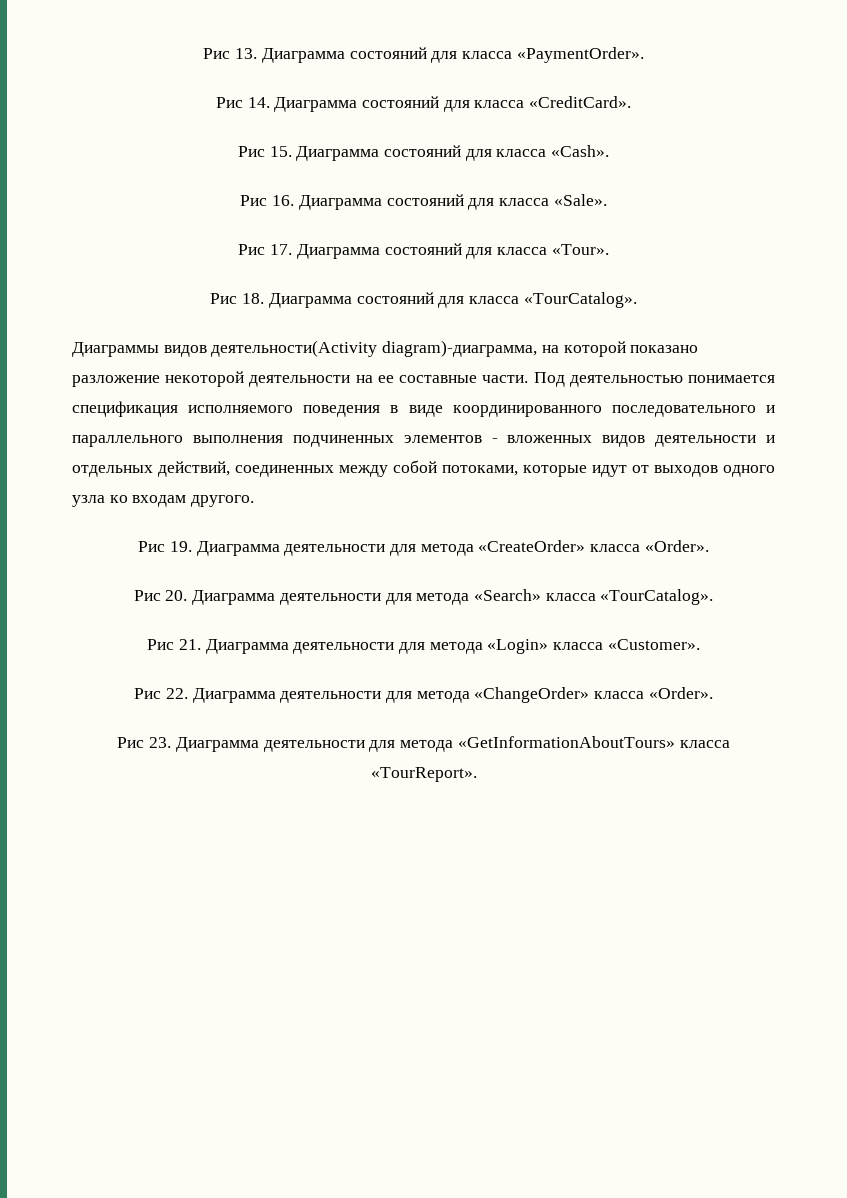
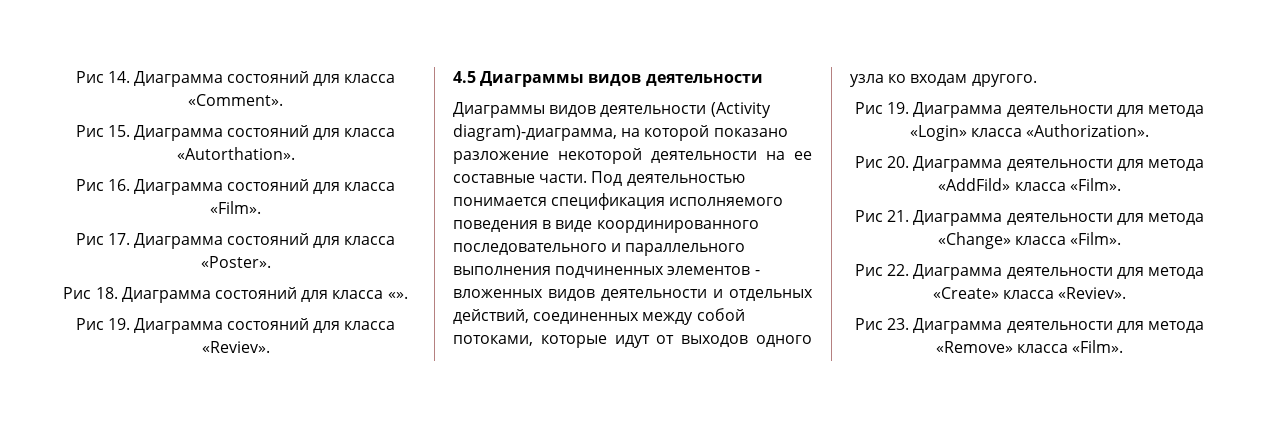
- Рис 13. Диаграмма состояний для класса «PaymentOrder».
- Рис 14. Диаграмма состояний для класса «CreditCard».
+ Рис 14. Диаграмма состояний для класса «Comment».
- Рис 15. Диаграмма состояний для класса «Cash».
+ Рис 15. Диаграмма состояний для класса «Autorthation».
- Рис 16. Диаграмма состояний для класса «Sale».
+ Рис 16. Диаграмма состояний для класса «Film».
- Рис 17. Диаграмма состояний для класса «Tour».
+ Рис 17. Диаграмма состояний для класса «Poster».
- Рис 18. Диаграмма состояний для класса «TourCatalog».
- Диаграммы видов деятельности(Activity diagram)-диаграмма, на которой показано разложение некоторой деятельности на ее составные части.
+ Рис 18. Диаграмма состояний для класса «».
+ Рис 19. Диаграмма состояний для класса «Reviev».
+ 4.5 Диаграммы видов деятельности
+ Диаграммы видов деятельности (Activity diagram)-диаграмма, на которой показано разложение некоторой деятельности на ее составные части.
- Рис 19. Диаграмма деятельности для метода «CreateOrder» класса «Order».
+ Рис 19. Диаграмма деятельности для метода «Login» класса «Authorization».
- Рис 20. Диаграмма деятельности для метода «Search» класса «TourCatalog».
+ Рис 20. Диаграмма деятельности для метода «AddFild» класса «Film».
- Рис 21. Диаграмма деятельности для метода «Login» класса «Customer».
+ Рис 21. Диаграмма деятельности для метода «Change» класса «Film».
- Рис 22. Диаграмма деятельности для метода «ChangeOrder» класса «Order».
+ Рис 22. Диаграмма деятельности для метода «Create» класса «Reviev».
- Рис 23. Диаграмма деятельности для метода «GetInformationAboutTours» класса «TourReport».
+ Рис 23. Диаграмма деятельности для метода «Remove» класса «Film».

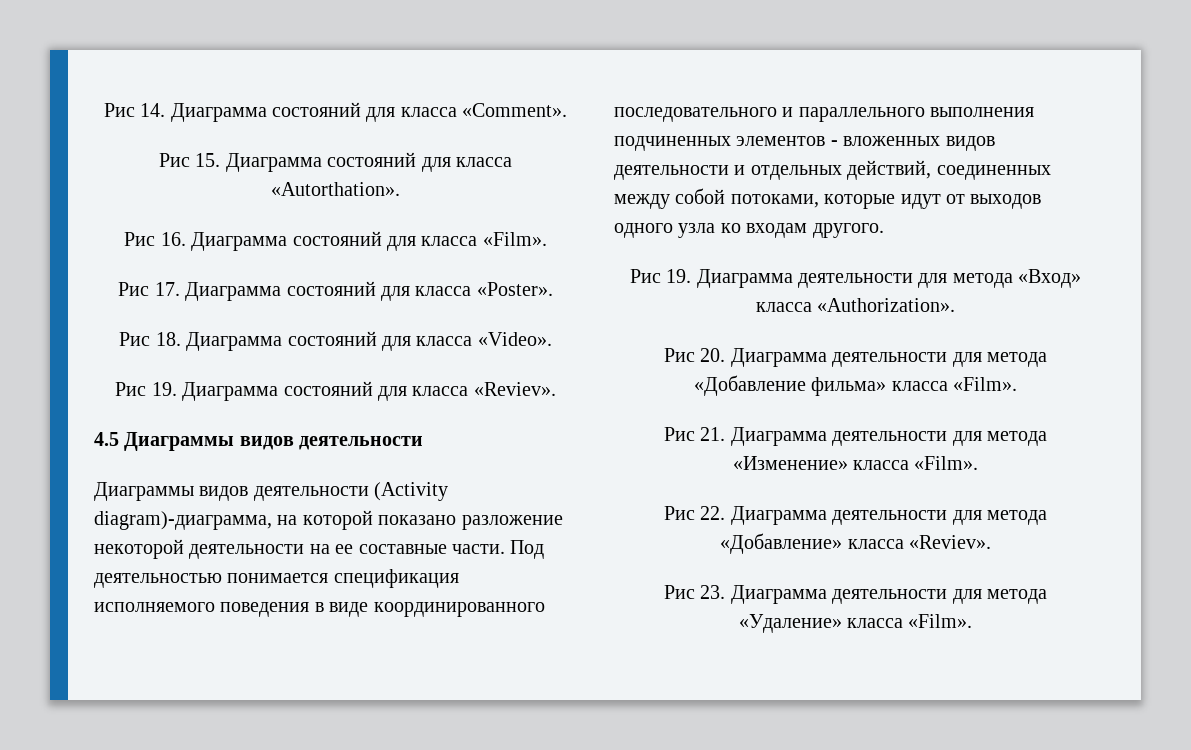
- Рис 18. Диаграмма состояний для класса «».
+ Рис 18. Диаграмма состояний для класса «Video».
- Рис 19. Диаграмма деятельности для метода «Login» класса «Authorization».
+ Рис 19. Диаграмма деятельности для метода «Вход» класса «Authorization».
- Рис 20. Диаграмма деятельности для метода «AddFild» класса «Film».
+ Рис 20. Диаграмма деятельности для метода «Добавление фильма» класса «Film».
- Рис 21. Диаграмма деятельности для метода «Change» класса «Film».
+ Рис 21. Диаграмма деятельности для метода «Изменение» класса «Film».
- Рис 22. Диаграмма деятельности для метода «Create» класса «Reviev».
+ Рис 22. Диаграмма деятельности для метода «Добавление» класса «Reviev».
- Рис 23. Диаграмма деятельности для метода «Remove» класса «Film».
+ Рис 23. Диаграмма деятельности для метода «Удаление» класса «Film».

